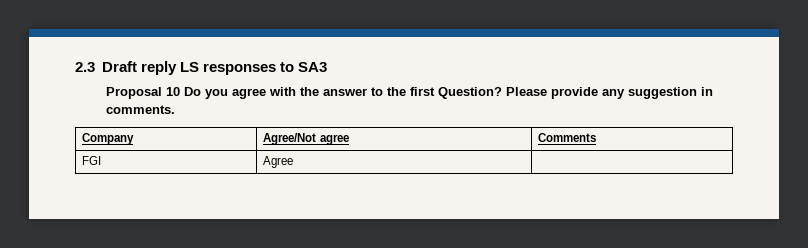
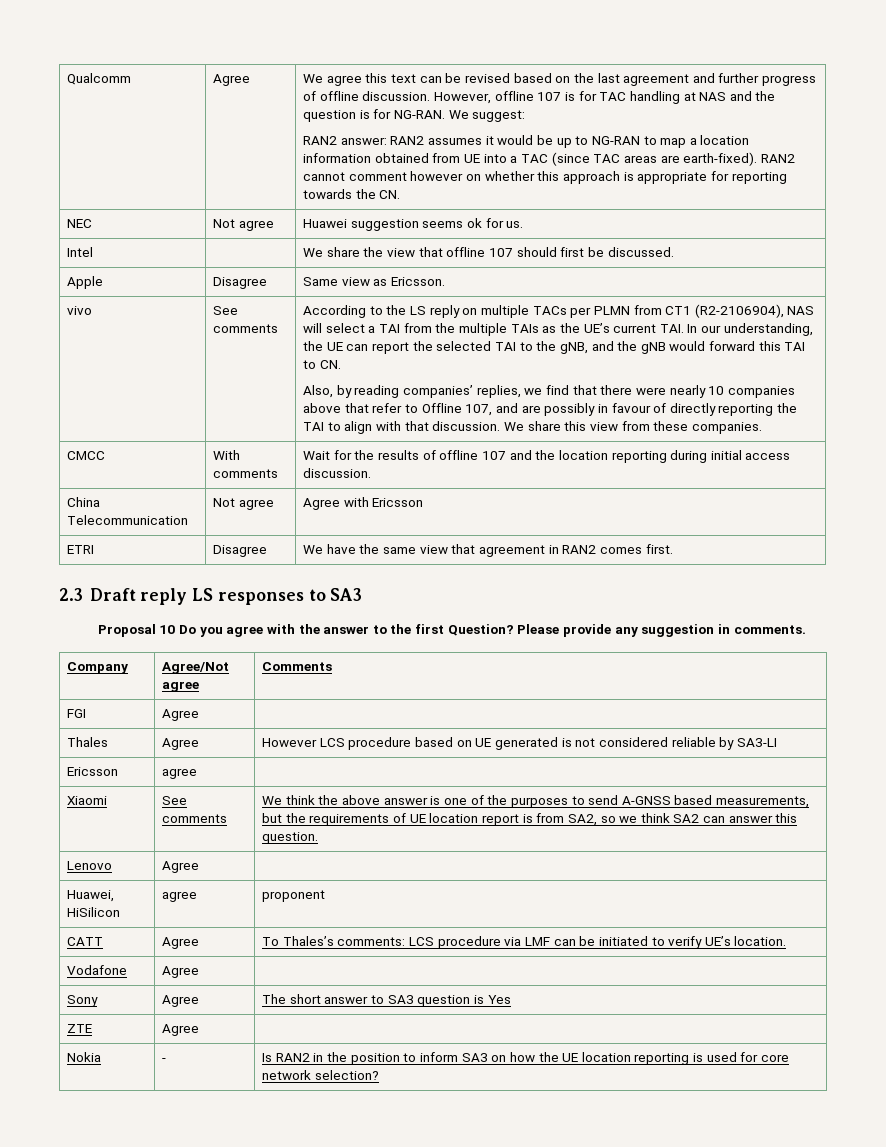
+ Qualcomm | Agree | We agree this text can be revised based on the last agreement and further progress of offline discussion. However, offline 107 is for TAC handling at NAS and the question is for NG-RAN. We suggest:
+ RAN2 answer: RAN2 assumes it would be up to NG-RAN to map a location information obtained from UE into a TAC (since TAC areas are earth-fixed). RAN2 cannot comment however on whether this approach is appropriate for reporting towards the CN.
+ NEC | Not agree | Huawei suggestion seems ok for us.
+ Intel | | We share the view that offline 107 should first be discussed.
+ Apple | Disagree | Same view as Ericsson.
+ vivo | See comments | According to the LS reply on multiple TACs per PLMN from CT1 (R2-2106904), NAS will select a TAI from the multiple TAIs as the UE’s current TAI. In our understanding, the UE can report the selected TAI to the gNB, and the gNB would forward this TAI to CN.
+ Also, by reading companies’ replies, we find that there were nearly 10 companies above that refer to Offline 107, and are possibly in favour of directly reporting the TAI to align with that discussion. We share this view from these companies.
+ CMCC | With comments | Wait for the results of offline 107 and the location reporting during initial access discussion.
+ China Telecommunication | Not agree | Agree with Ericsson
+ ETRI | Disagree | We have the same view that agreement in RAN2 comes first.
+ Thales | Agree | However LCS procedure based on UE generated is not considered reliable by SA3-LI
+ Ericsson | agree |
+ Xiaomi | See comments | We think the above answer is one of the purposes to send A-GNSS based measurements, but the requirements of UE location report is from SA2, so we think SA2 can answer this question.
+ Lenovo | Agree |
+ Huawei, HiSilicon | agree | proponent
+ CATT | Agree | To Thales’s comments: LCS procedure via LMF can be initiated to verify UE’s location.
+ Vodafone | Agree |
+ Sony | Agree | The short answer to SA3 question is Yes
+ ZTE | Agree |
+ Nokia | - | Is RAN2 in the position to inform SA3 on how the UE location reporting is used for core network selection?

